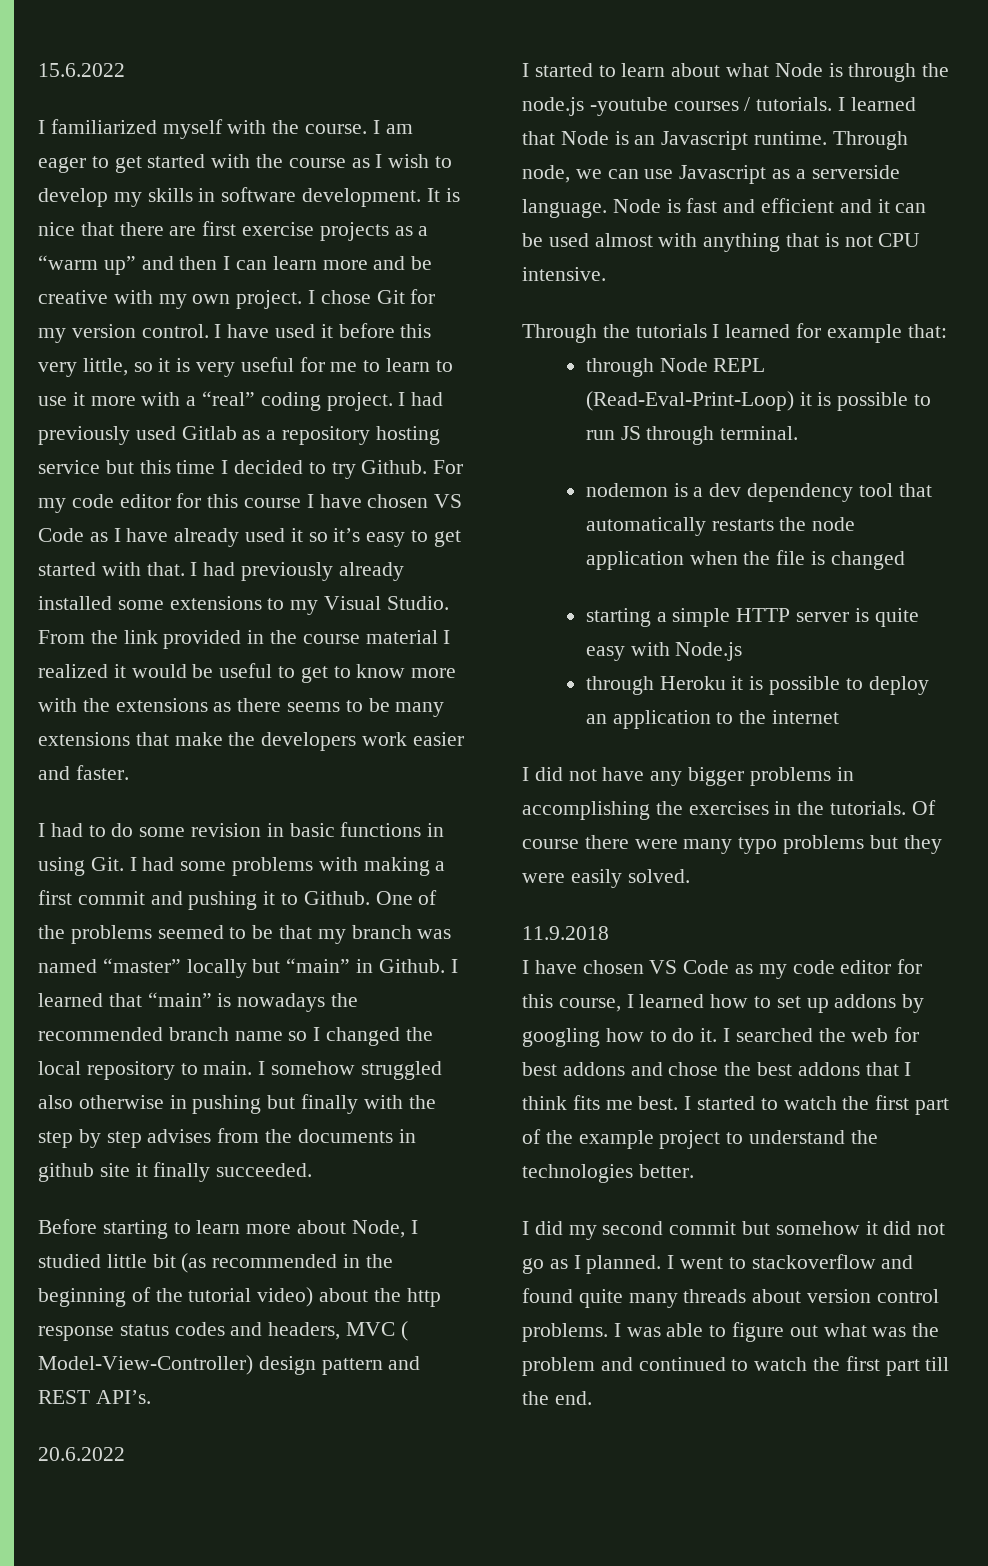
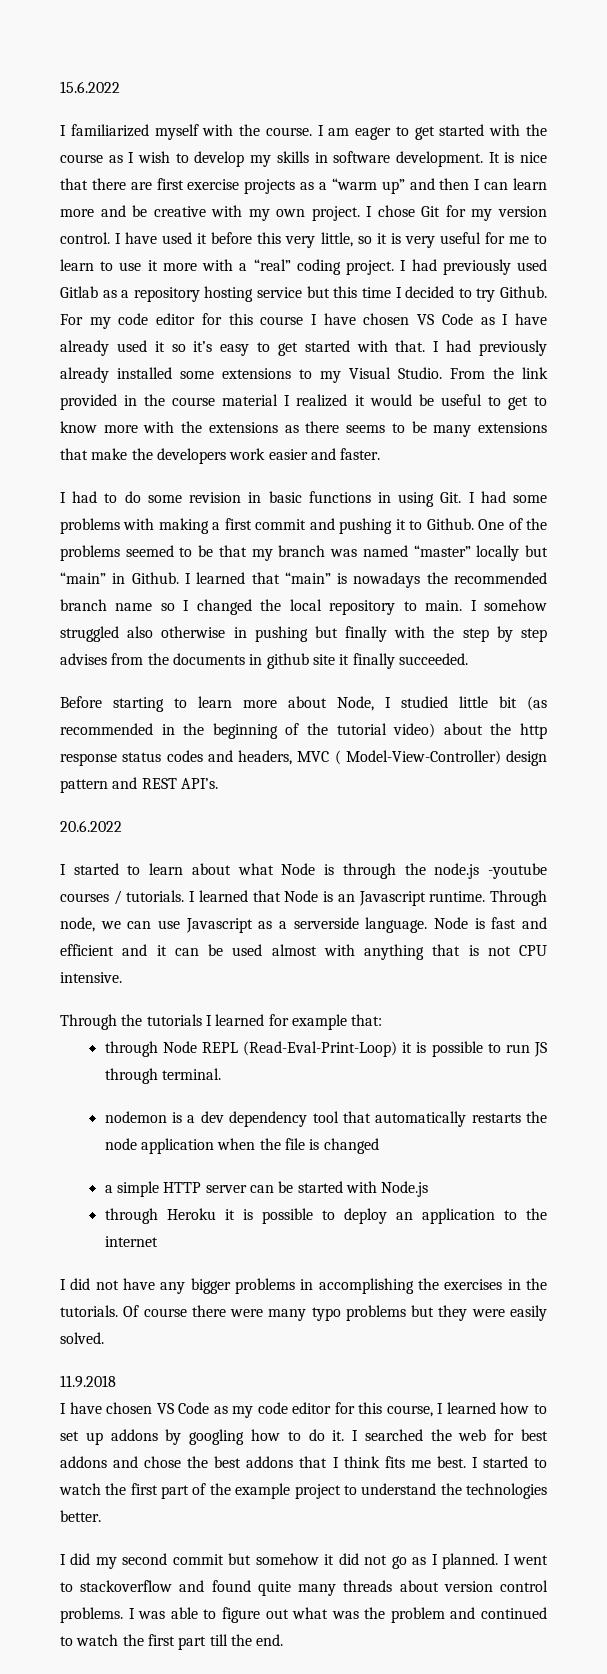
- starting a simple HTTP server is quite easy with Node.js
+ a simple HTTP server can be started with Node.js

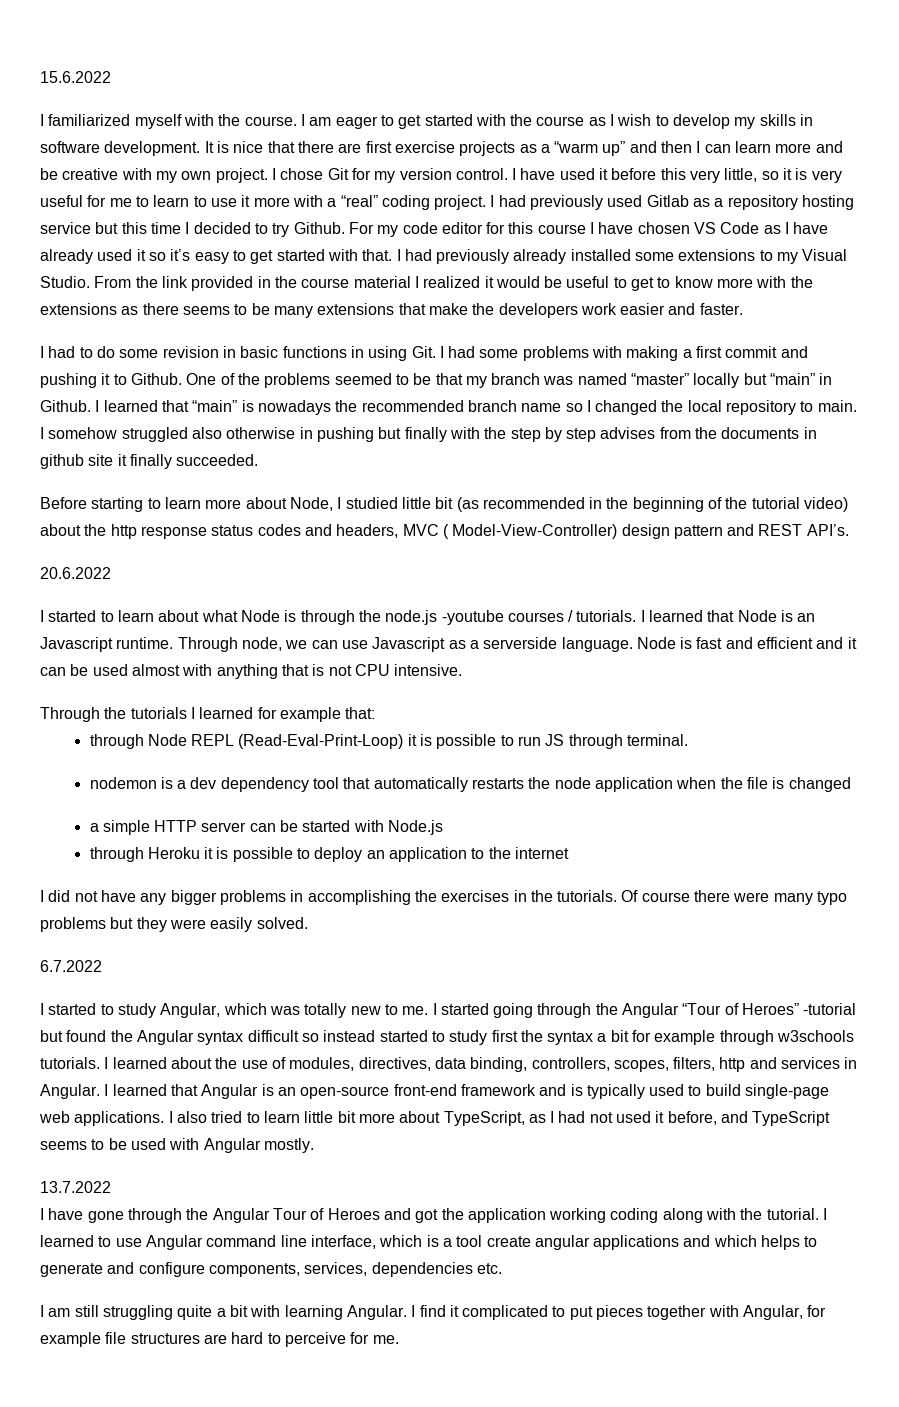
- 11.9.2018
- I have chosen VS Code as my code editor for this course, I learned how to set up addons by googling how to do it. I searched the web for best addons and chose the best addons that I think fits me best. I started to watch the first part of the example project to understand the technologies better.
- I did my second commit but somehow it did not go as I planned. I went to stackoverflow and found quite many threads about version control problems. I was able to figure out what was the problem and continued to watch the first part till the end.
+ 6.7.2022
+ I started to study Angular, which was totally new to me. I started going through the Angular “Tour of Heroes” -tutorial but found the Angular syntax difficult so instead started to study first the syntax a bit for example through w3schools tutorials. I learned about the use of modules, directives, data binding, controllers, scopes, filters, http and services in Angular. I learned that Angular is an open-source front-end framework and is typically used to build single-page web applications. I also tried to learn little bit more about TypeScript, as I had not used it before, and TypeScript seems to be used with Angular mostly.
+ 13.7.2022
+ I have gone through the Angular Tour of Heroes and got the application working coding along with the tutorial. I learned to use Angular command line interface, which is a tool create angular applications and which helps to generate and configure components, services, dependencies etc.
+ I am still struggling quite a bit with learning Angular. I find it complicated to put pieces together with Angular, for example file structures are hard to perceive for me.

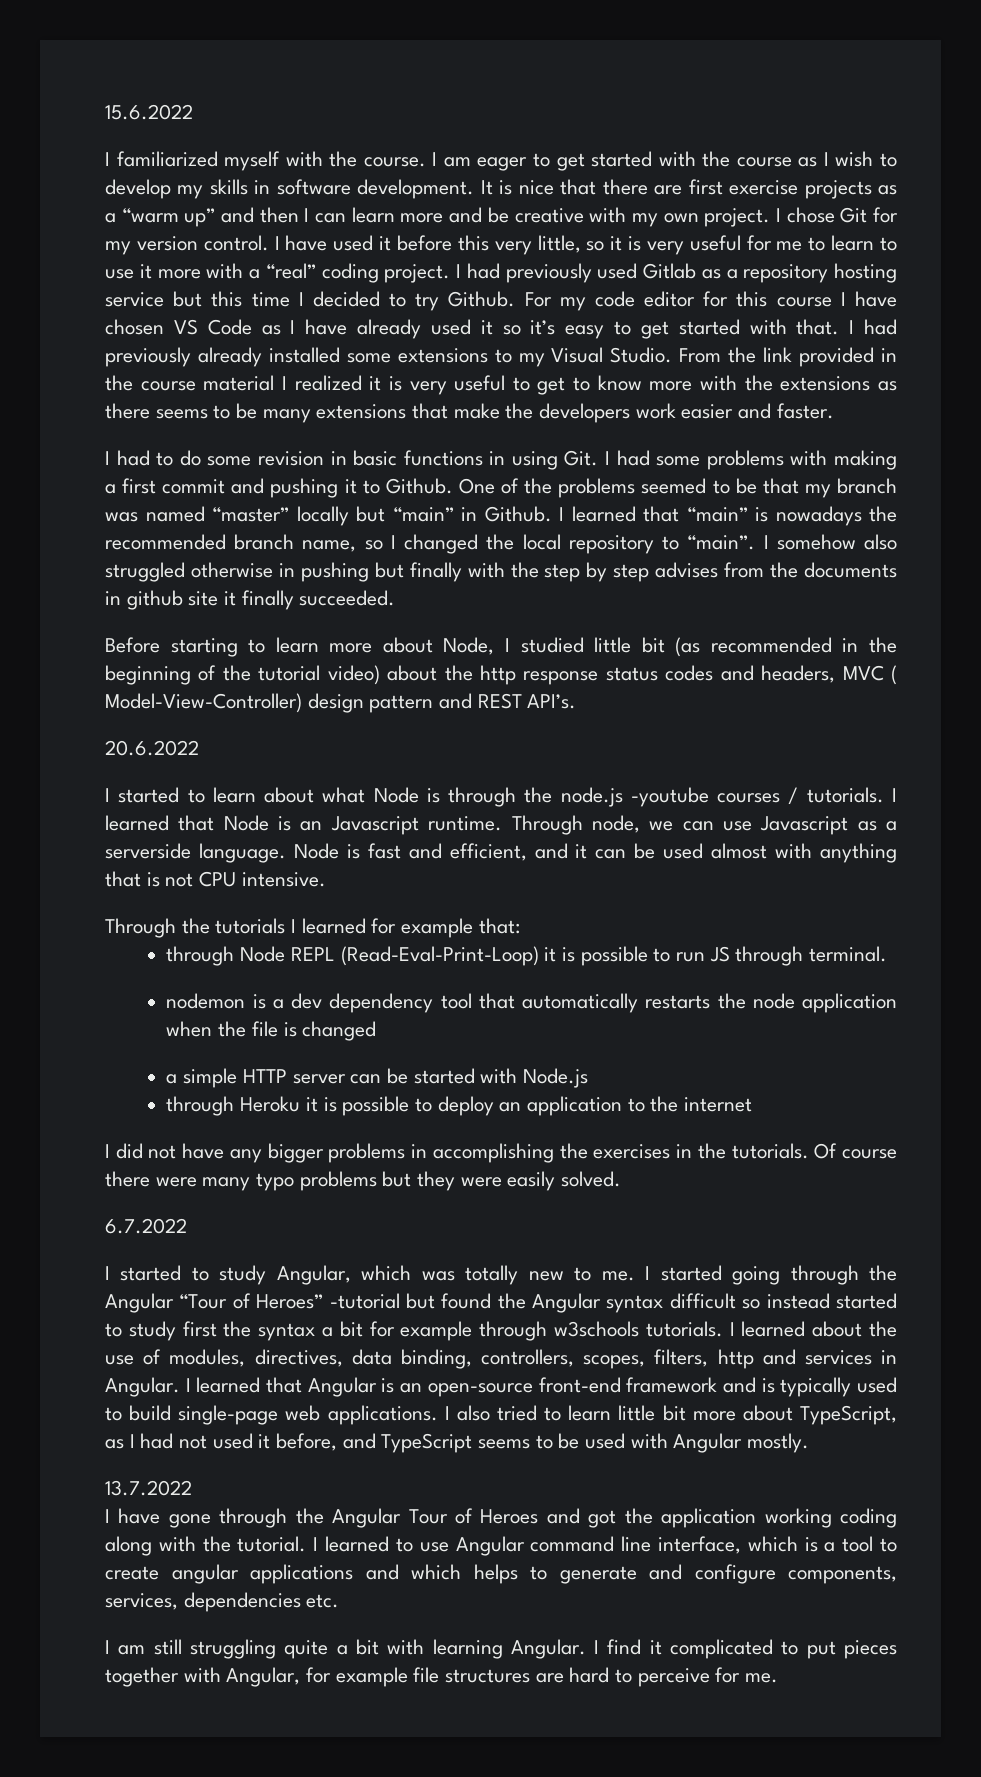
- From the link provided in the course material I realized it would be useful to get to know more with the extensions as there seems to be many extensions that make the developers work easier and faster.
+ From the link provided in the course material I realized it is very useful to get to know more with the extensions as there seems to be many extensions that make the developers work easier and faster.
- I learned that “main” is nowadays the recommended branch name so I changed the local repository to main.
+ I learned that “main” is nowadays the recommended branch name, so I changed the local repository to “main”.
- I somehow struggled also otherwise in pushing but finally with the step by step advises from the documents in github site it finally succeeded.
+ I somehow also struggled otherwise in pushing but finally with the step by step advises from the documents in github site it finally succeeded.
- Node is fast and efficient and it can be used almost with anything that is not CPU intensive.
+ Node is fast and efficient, and it can be used almost with anything that is not CPU intensive.
- I learned to use Angular command line interface, which is a tool create angular applications and which helps to generate and configure components, services, dependencies etc.
+ I learned to use Angular command line interface, which is a tool to create angular applications and which helps to generate and configure components, services, dependencies etc.

